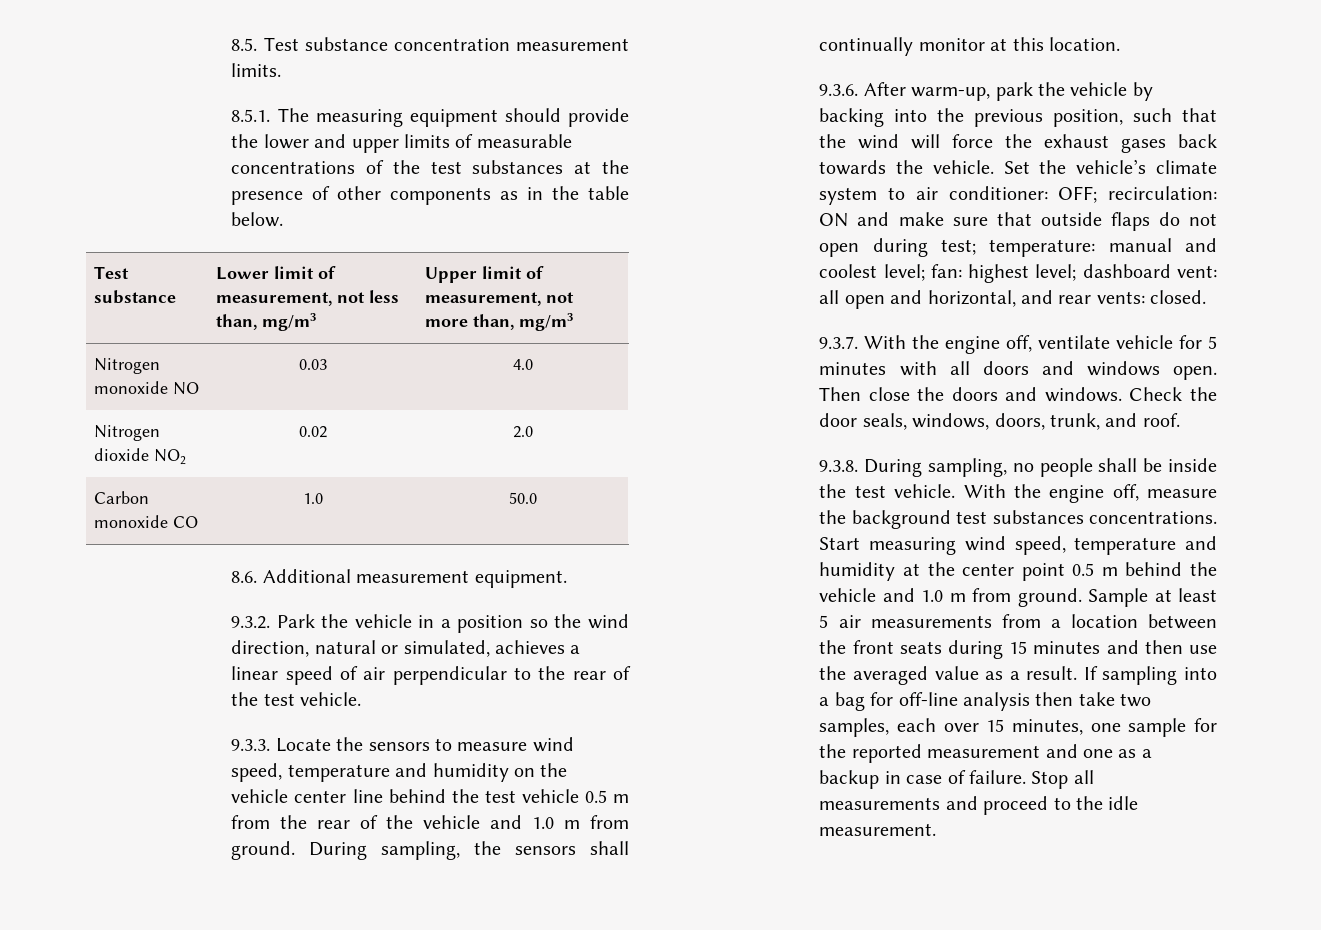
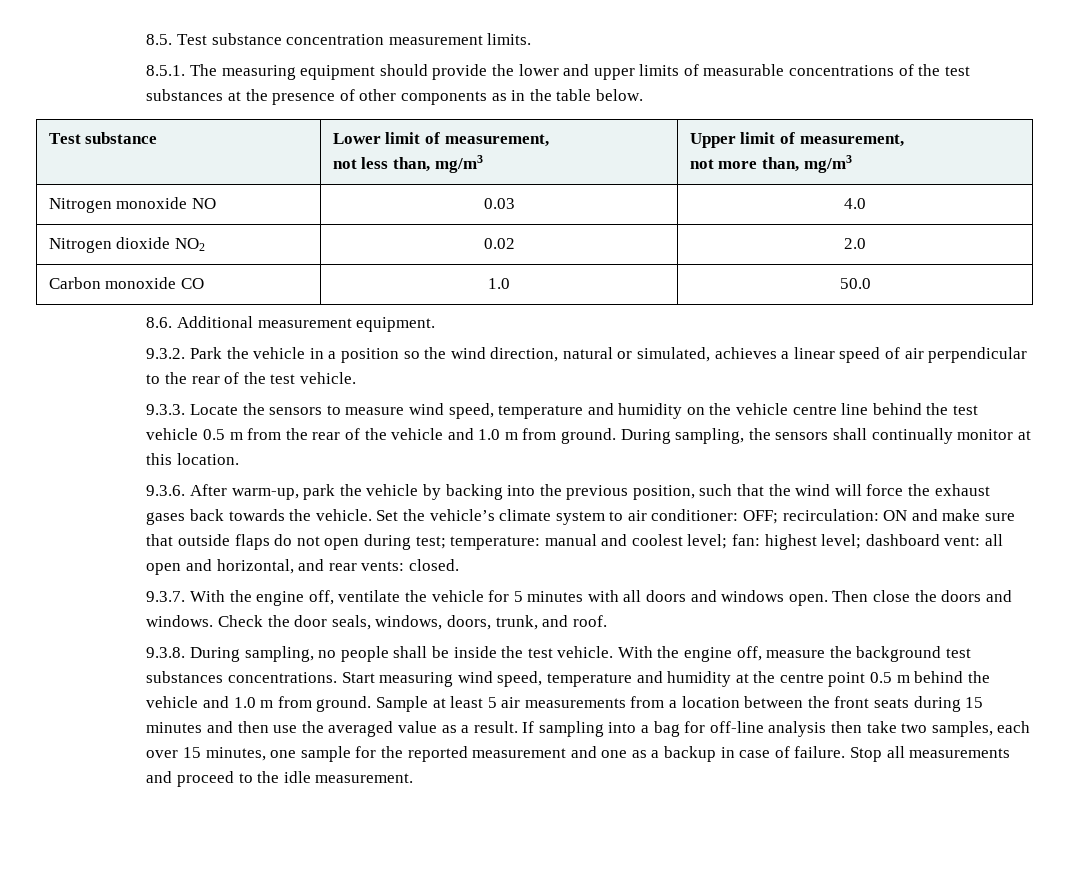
- Test substance | Lower limit of measurement, not less than, mg/m3 | Upper limit of measurement, not more than, mg/m3
+ Test substance | Lower limit of measurement,
+ not less than, mg/m3 | Upper limit of measurement,
+ not more than, mg/m3
- 9.3.3. Locate the sensors to measure wind speed, temperature and humidity on the vehicle center line behind the test vehicle 0.5 m from the rear of the vehicle and 1.0 m from ground.
+ 9.3.3. Locate the sensors to measure wind speed, temperature and humidity on the vehicle centre line behind the test vehicle 0.5 m from the rear of the vehicle and 1.0 m from ground.
- 9.3.7. With the engine off, ventilate vehicle for 5 minutes with all doors and windows open.
+ 9.3.7. With the engine off, ventilate the vehicle for 5 minutes with all doors and windows open.
- Start measuring wind speed, temperature and humidity at the center point 0.5 m behind the vehicle and 1.0 m from ground.
+ Start measuring wind speed, temperature and humidity at the centre point 0.5 m behind the vehicle and 1.0 m from ground.

